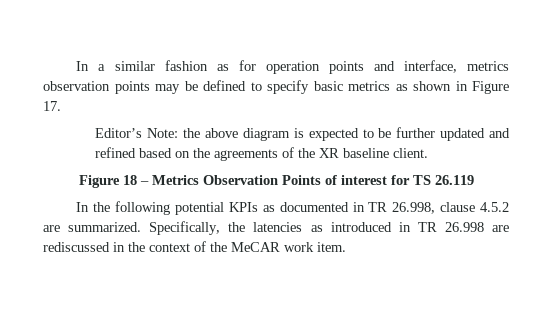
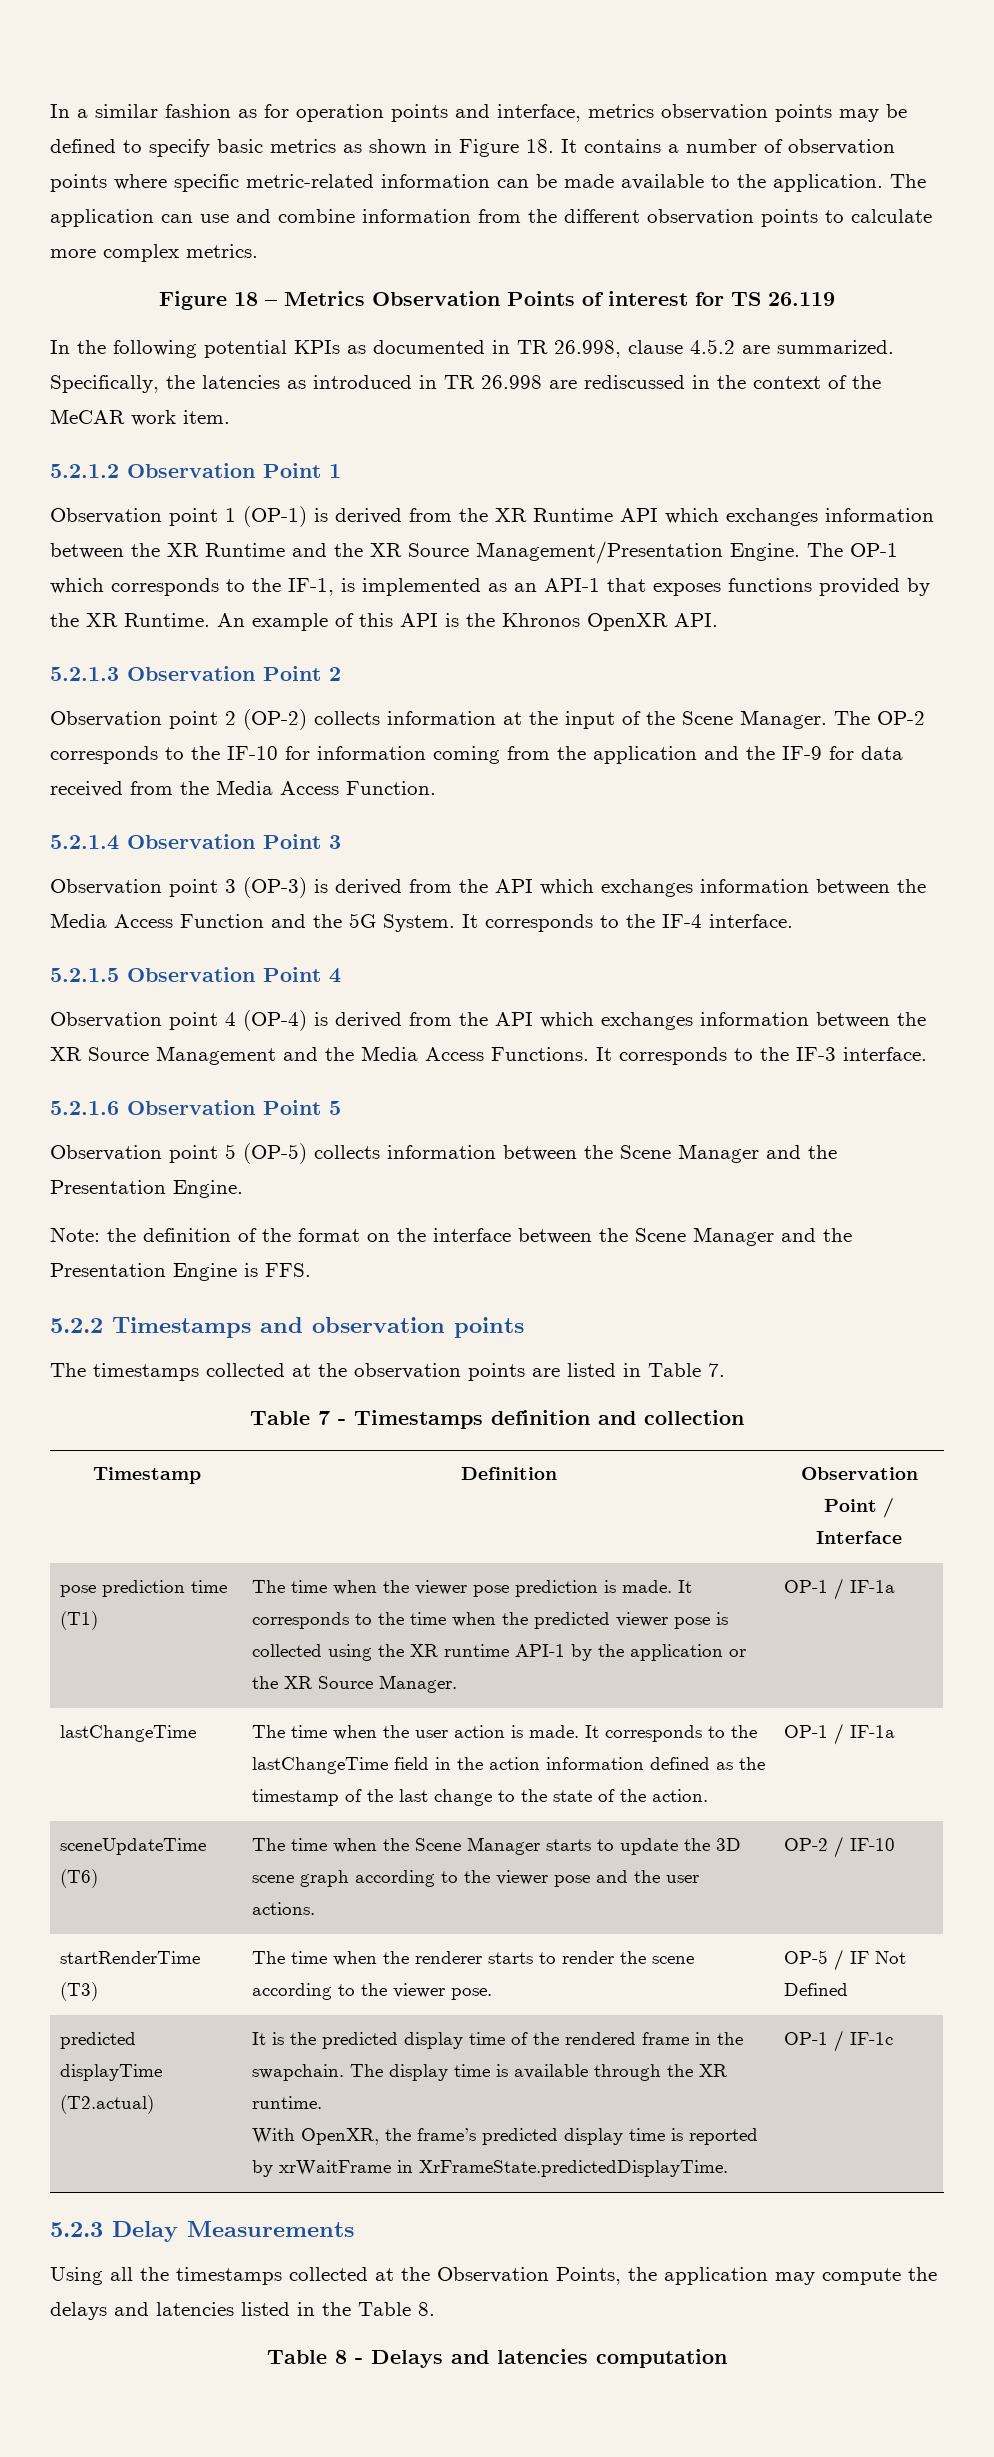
- In a similar fashion as for operation points and interface, metrics observation points may be defined to specify basic metrics as shown in Figure 17.
- Editor’s Note: the above diagram is expected to be further updated and refined based on the agreements of the XR baseline client.
+ In a similar fashion as for operation points and interface, metrics observation points may be defined to specify basic metrics as shown in Figure 18. It contains a number of observation points where specific metric-related information can be made available to the application. The application can use and combine information from the different observation points to calculate more complex metrics.
+ 5.2.1.2 Observation Point 1
+ Observation point 1 (OP-1) is derived from the XR Runtime API which exchanges information between the XR Runtime and the XR Source Management/Presentation Engine. The OP-1 which corresponds to the IF-1, is implemented as an API-1 that exposes functions provided by the XR Runtime. An example of this API is the Khronos OpenXR API.
+ 5.2.1.3 Observation Point 2
+ Observation point 2 (OP-2) collects information at the input of the Scene Manager. The OP-2 corresponds to the IF-10 for information coming from the application and the IF-9 for data received from the Media Access Function.
+ 5.2.1.4 Observation Point 3
+ Observation point 3 (OP-3) is derived from the API which exchanges information between the Media Access Function and the 5G System. It corresponds to the IF-4 interface.
+ 5.2.1.5 Observation Point 4
+ Observation point 4 (OP-4) is derived from the API which exchanges information between the XR Source Management and the Media Access Functions. It corresponds to the IF-3 interface.
+ 5.2.1.6 Observation Point 5
+ Observation point 5 (OP-5) collects information between the Scene Manager and the Presentation Engine.
+ Note: the definition of the format on the interface between the Scene Manager and the Presentation Engine is FFS.
+ 5.2.2 Timestamps and observation points
+ The timestamps collected at the observation points are listed in Table 7.
+ Table 7 - Timestamps definition and collection
+ Timestamp | Definition | Observation Point / Interface
+ pose prediction time (T1) | The time when the viewer pose prediction is made. It corresponds to the time when the predicted viewer pose is collected using the XR runtime API-1 by the application or the XR Source Manager. | OP-1 / IF-1a
+ lastChangeTime | The time when the user action is made. It corresponds to the lastChangeTime field in the action information defined as the timestamp of the last change to the state of the action. | OP-1 / IF-1a
+ sceneUpdateTime (T6) | The time when the Scene Manager starts to update the 3D scene graph according to the viewer pose and the user actions. | OP-2 / IF-10
+ startRenderTime (T3) | The time when the renderer starts to render the scene according to the viewer pose. | OP-5 / IF Not Defined
+ predicted displayTime (T2.actual) | It is the predicted display time of the rendered frame in the swapchain. The display time is available through the XR runtime.
+ With OpenXR, the frame’s predicted display time is reported by xrWaitFrame in XrFrameState.predictedDisplayTime. | OP-1 / IF-1c
+ 5.2.3 Delay Measurements
+ Using all the timestamps collected at the Observation Points, the application may compute the delays and latencies listed in the Table 8.
+ Table 8 - Delays and latencies computation

